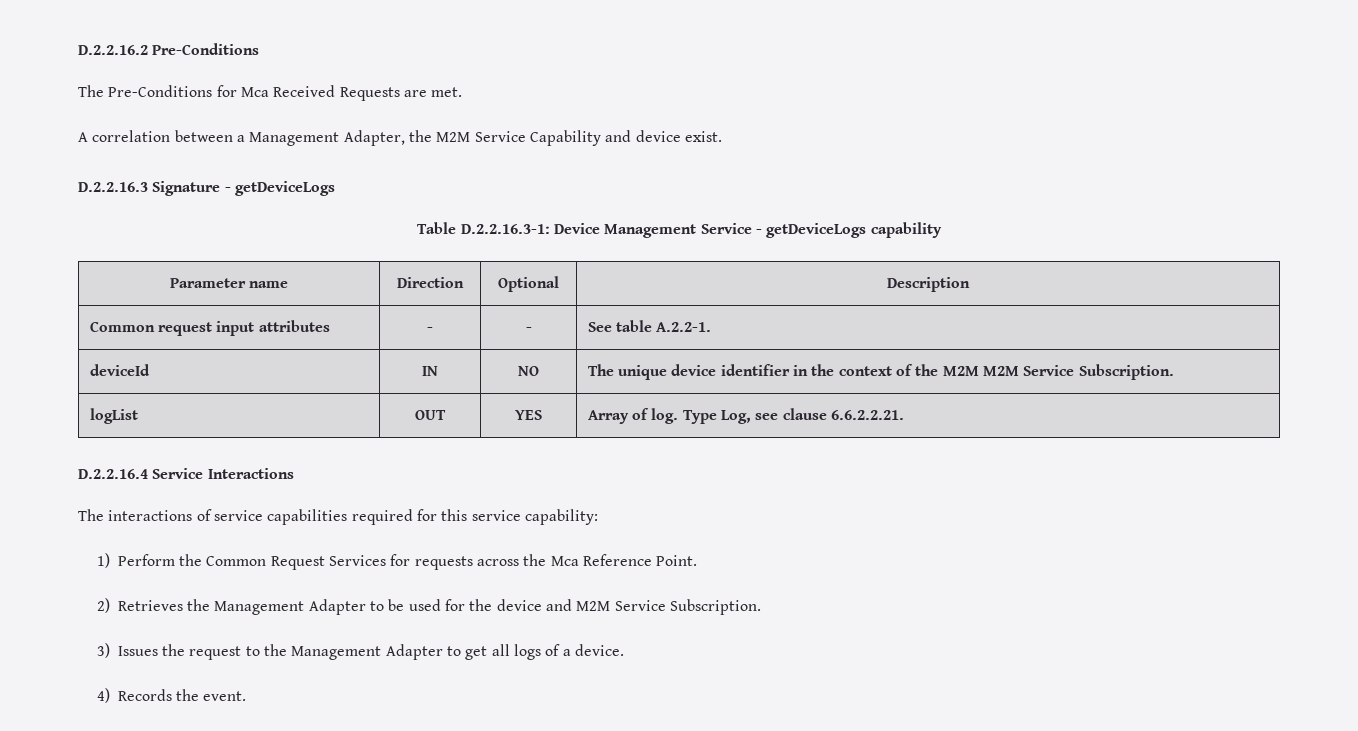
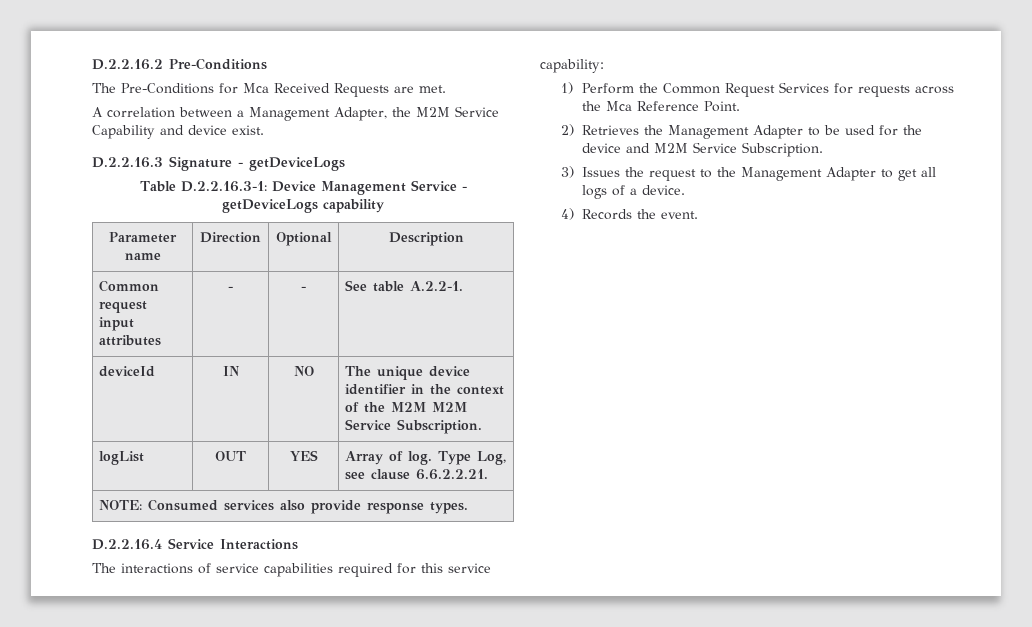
+ NOTE: Consumed services also provide response types.

